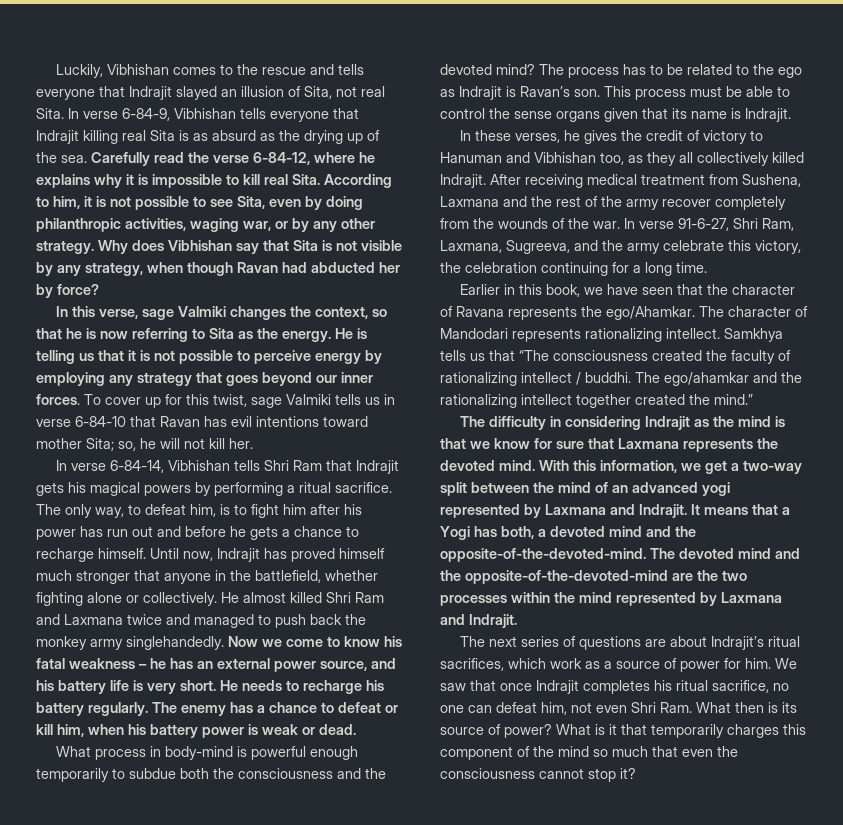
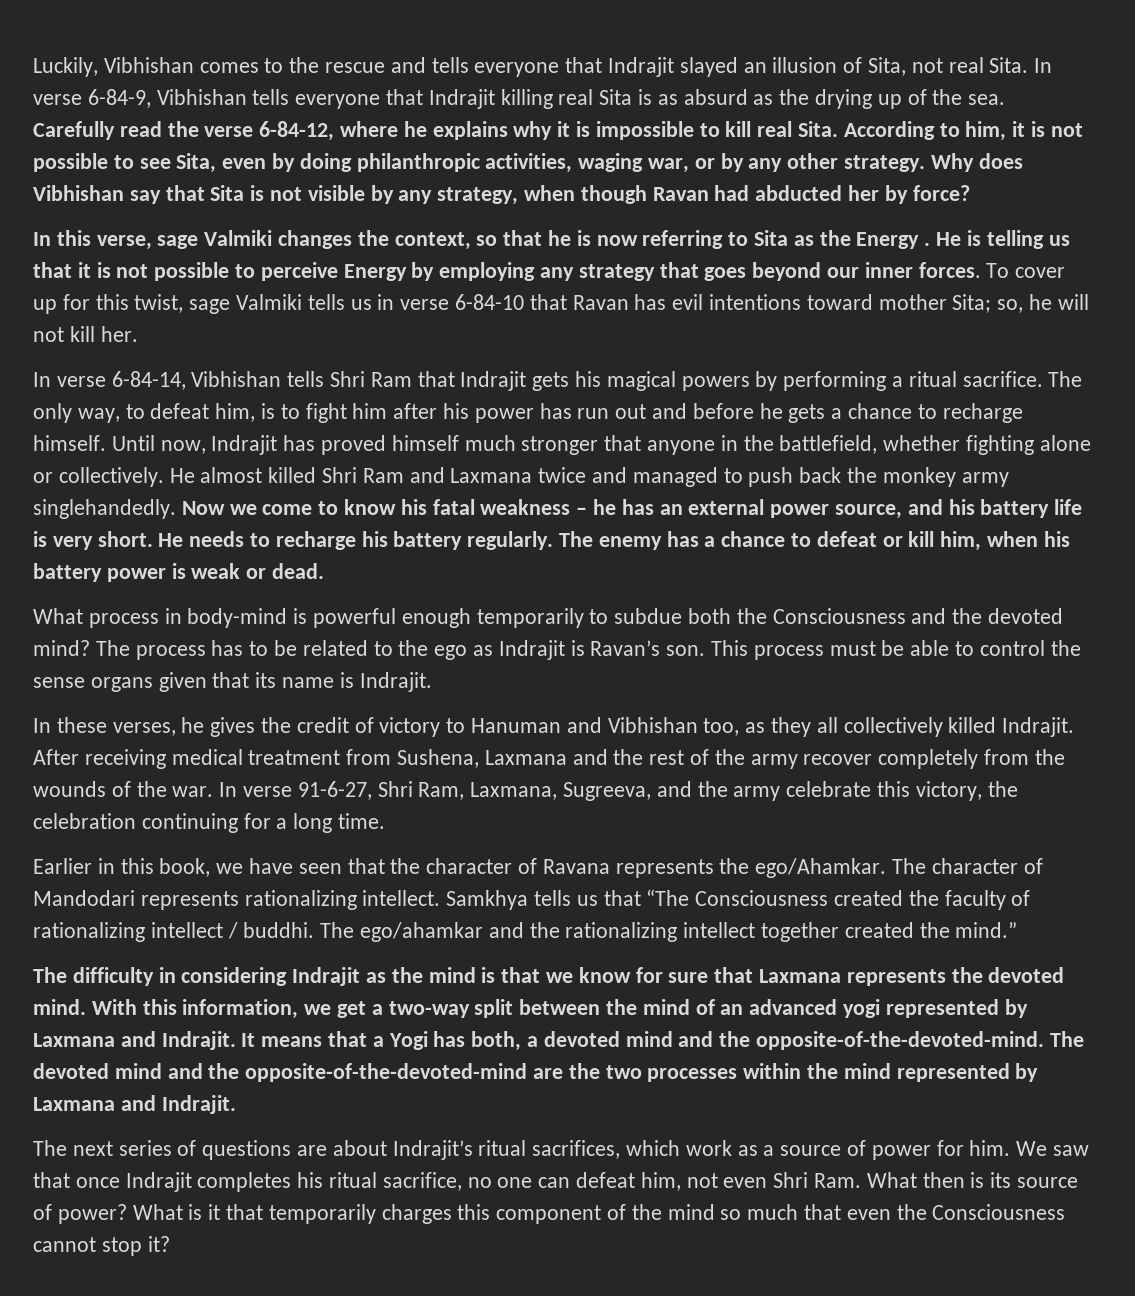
- In this verse, sage Valmiki changes the context, so that he is now referring to Sita as the energy.
+ In this verse, sage Valmiki changes the context, so that he is now referring to Sita as the Energy .
- He is telling us that it is not possible to perceive energy by employing any strategy that goes beyond our inner forces.
+ He is telling us that it is not possible to perceive Energy by employing any strategy that goes beyond our inner forces.
- What process in body-mind is powerful enough temporarily to subdue both the consciousness and the devoted mind?
+ What process in body-mind is powerful enough temporarily to subdue both the Consciousness and the devoted mind?
- Samkhya tells us that “The consciousness created the faculty of rationalizing intellect / buddhi.
+ Samkhya tells us that “The Consciousness created the faculty of rationalizing intellect / buddhi.
- What is it that temporarily charges this component of the mind so much that even the consciousness cannot stop it?
+ What is it that temporarily charges this component of the mind so much that even the Consciousness cannot stop it?

